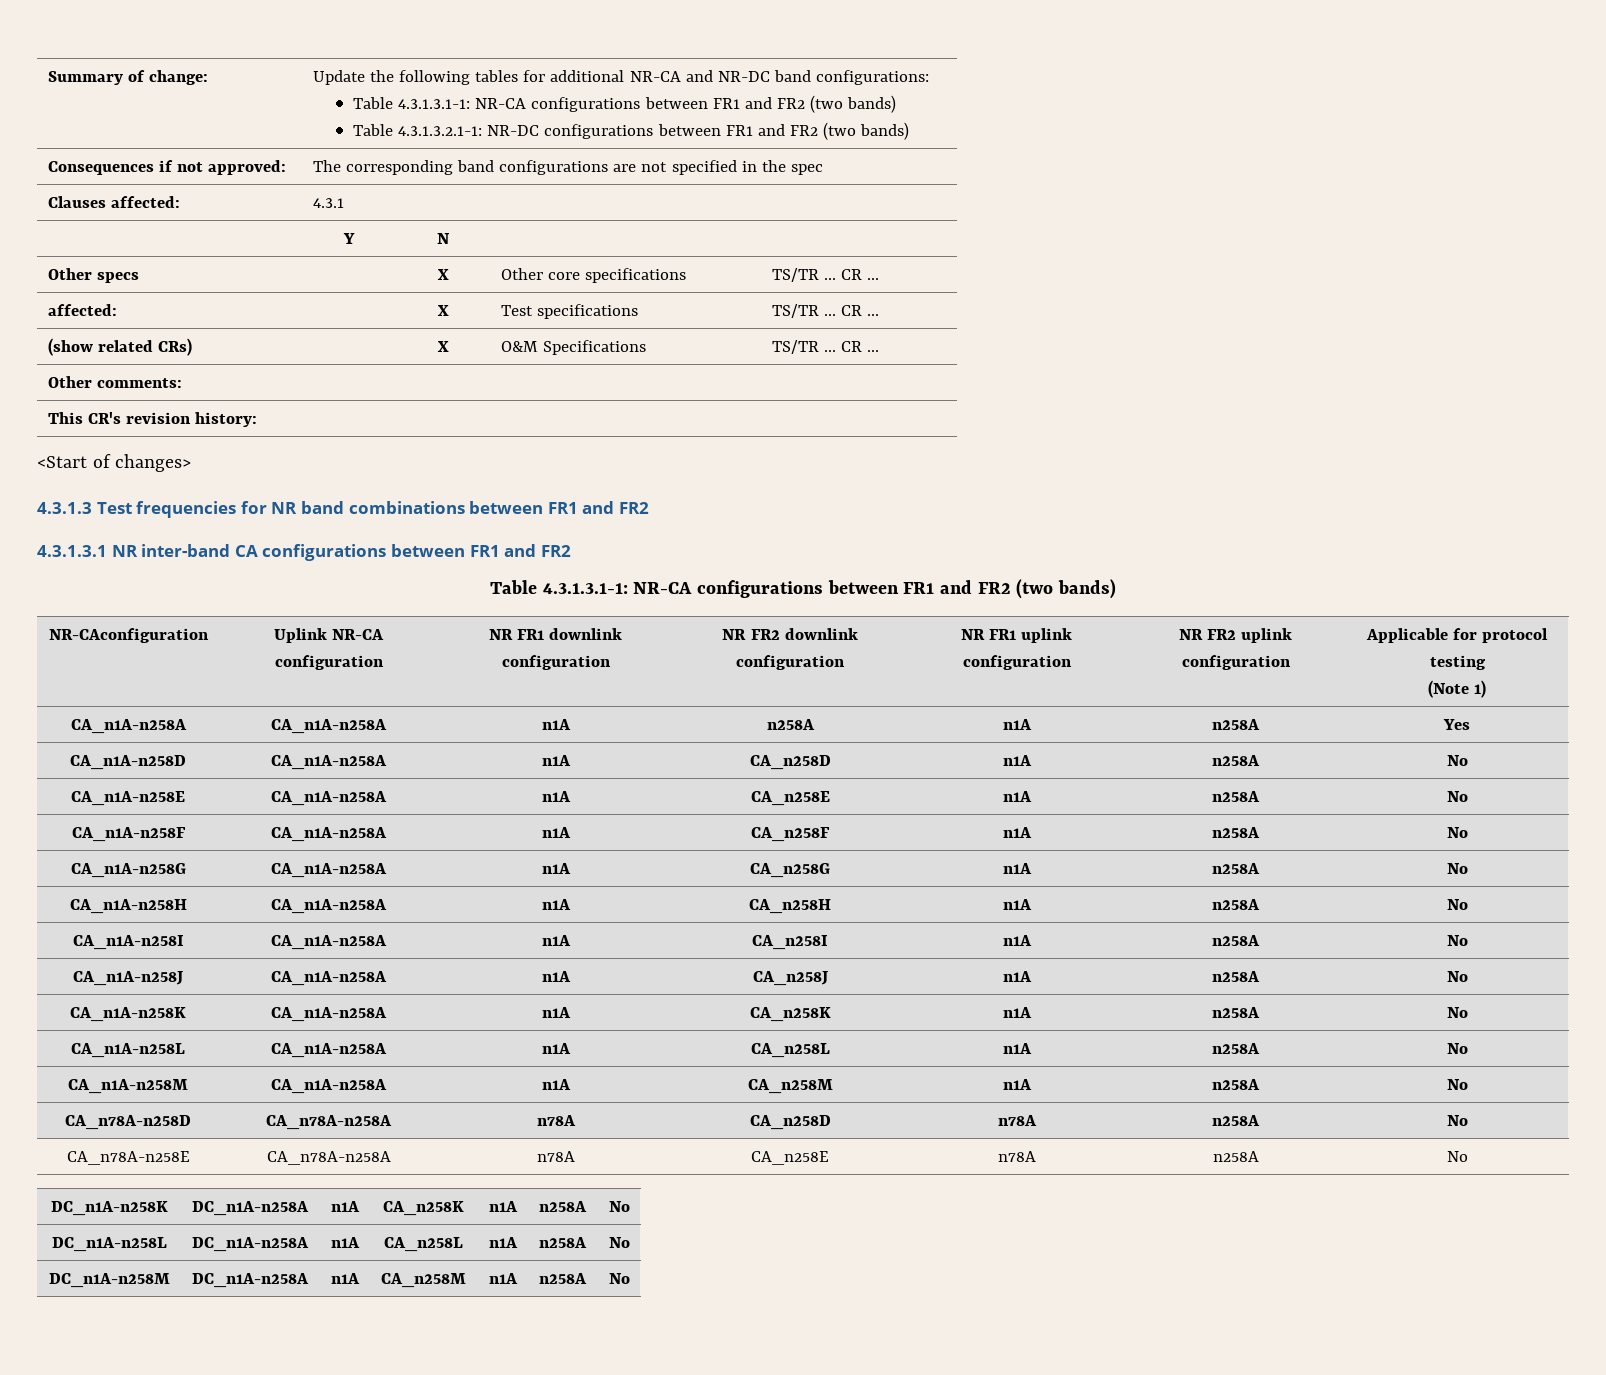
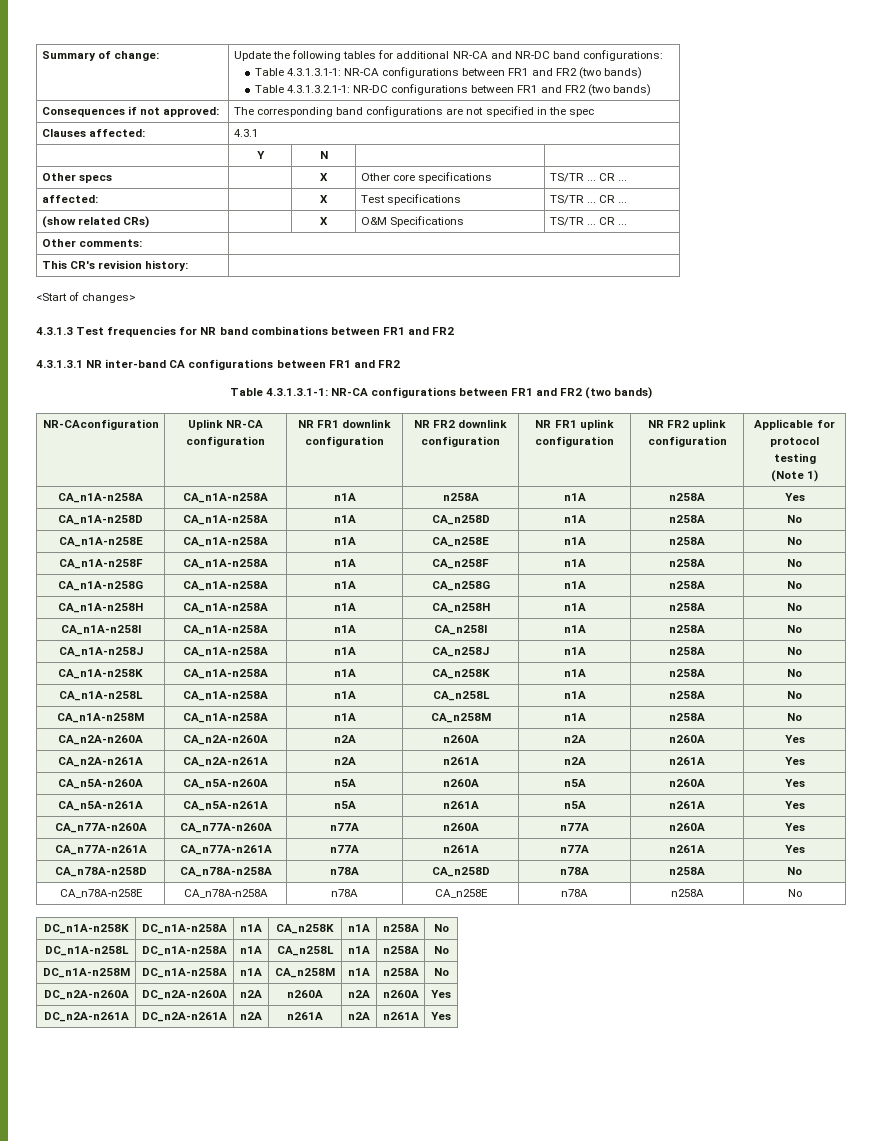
+ CA_n2A-n260A | CA_n2A-n260A | n2A | n260A | n2A | n260A | Yes
+ CA_n2A-n261A | CA_n2A-n261A | n2A | n261A | n2A | n261A | Yes
+ CA_n5A-n260A | CA_n5A-n260A | n5A | n260A | n5A | n260A | Yes
+ CA_n5A-n261A | CA_n5A-n261A | n5A | n261A | n5A | n261A | Yes
+ CA_n77A-n260A | CA_n77A-n260A | n77A | n260A | n77A | n260A | Yes
+ CA_n77A-n261A | CA_n77A-n261A | n77A | n261A | n77A | n261A | Yes
+ DC_n2A-n260A | DC_n2A-n260A | n2A | n260A | n2A | n260A | Yes
+ DC_n2A-n261A | DC_n2A-n261A | n2A | n261A | n2A | n261A | Yes

